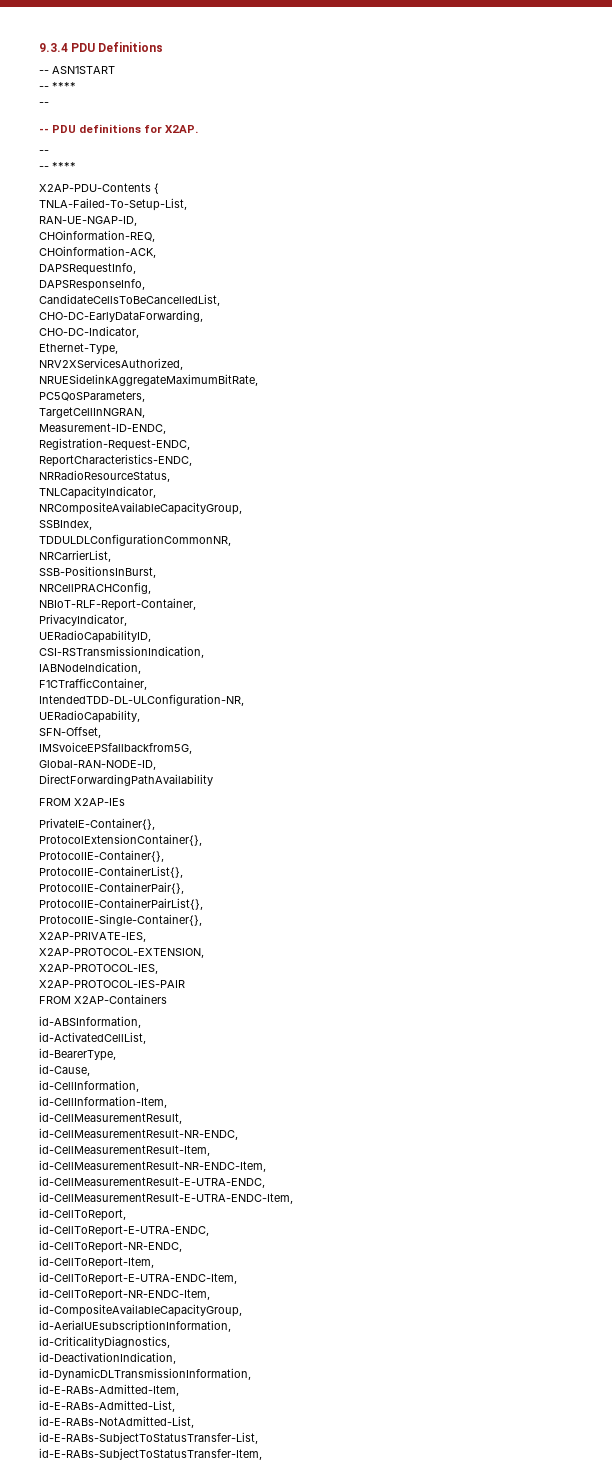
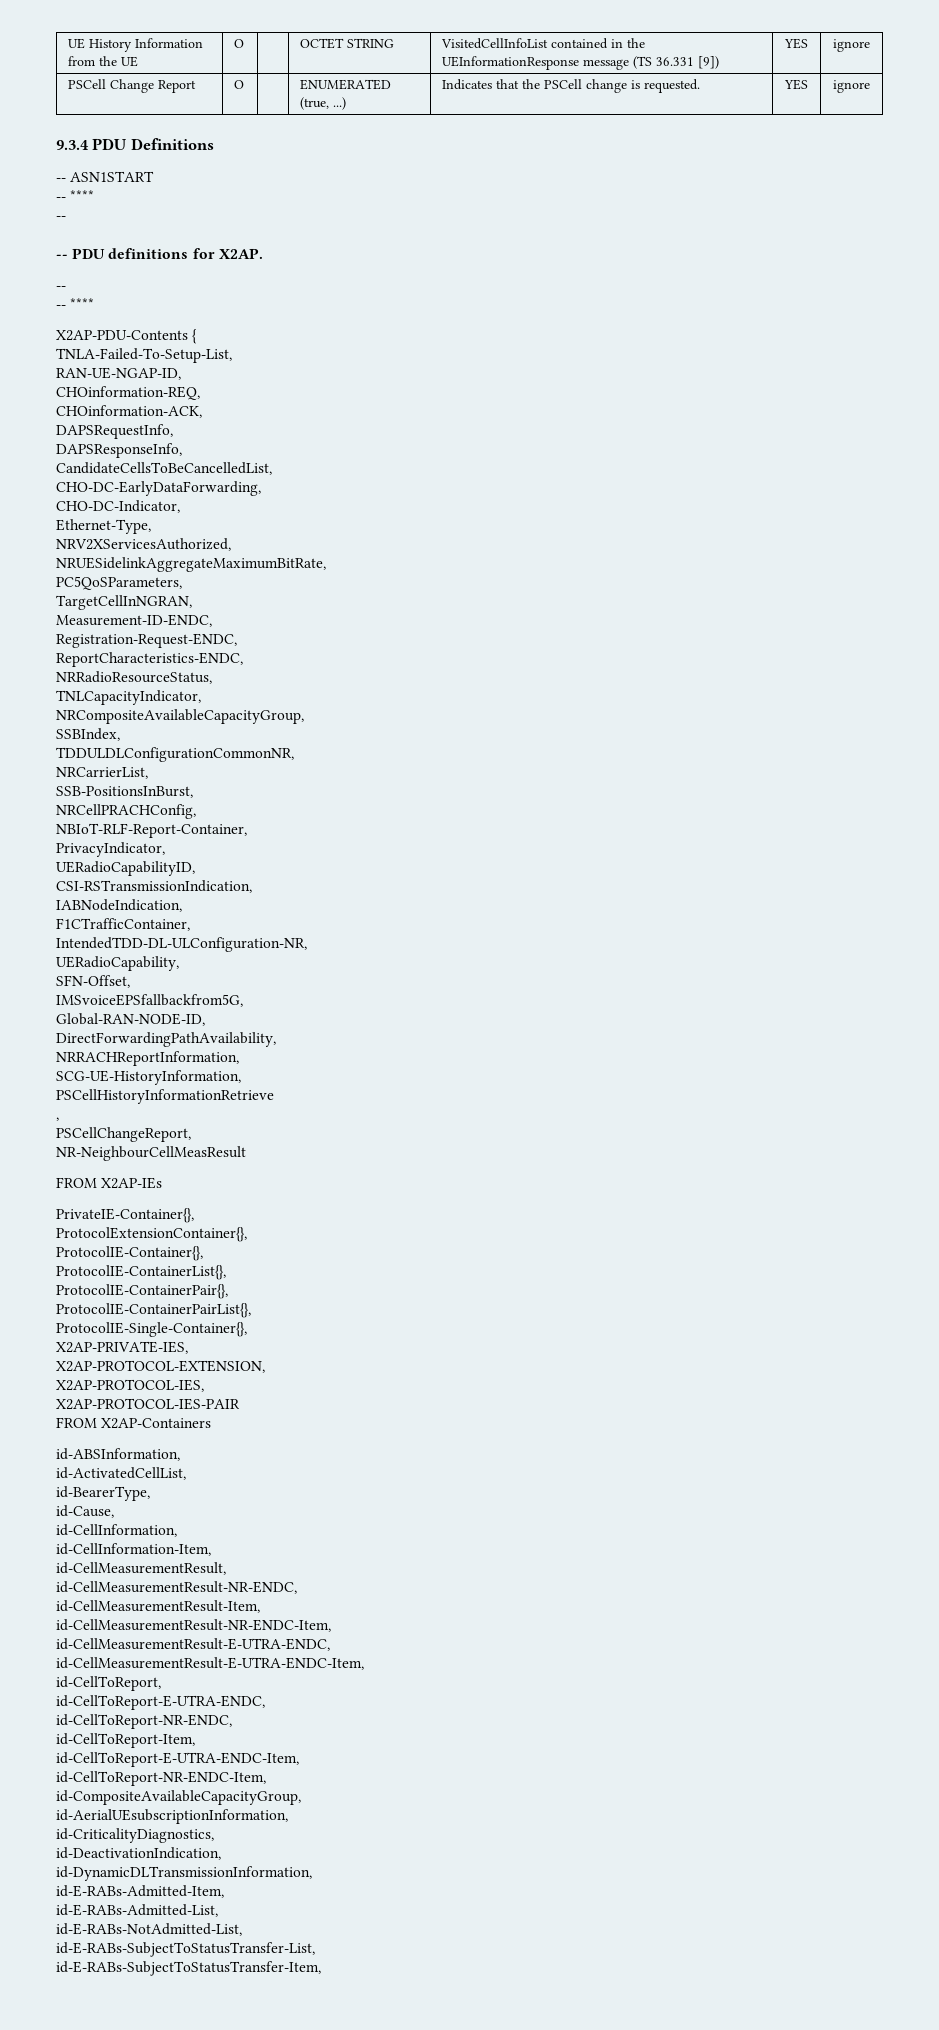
+ UE History Information from the UE | O | | OCTET STRING | VisitedCellInfoList contained in the UEInformationResponse message (TS 36.331 [9]) | YES | ignore
+ PSCell Change Report | O | | ENUMERATED (true, ...) | Indicates that the PSCell change is requested. | YES | ignore
- DirectForwardingPathAvailability
+ DirectForwardingPathAvailability,
+ NRRACHReportInformation,
+ SCG-UE-HistoryInformation,
+ PSCellHistoryInformationRetrieve
+ ,
+ PSCellChangeReport,
+ NR-NeighbourCellMeasResult

